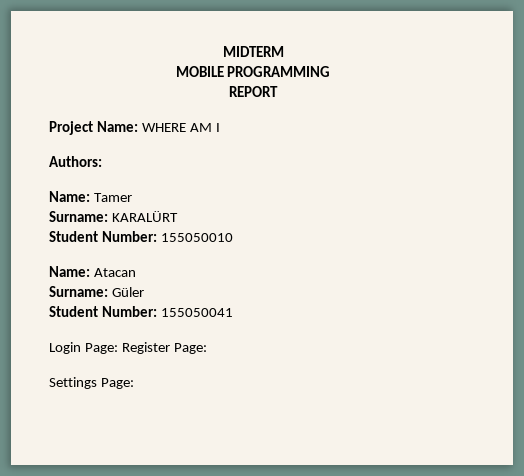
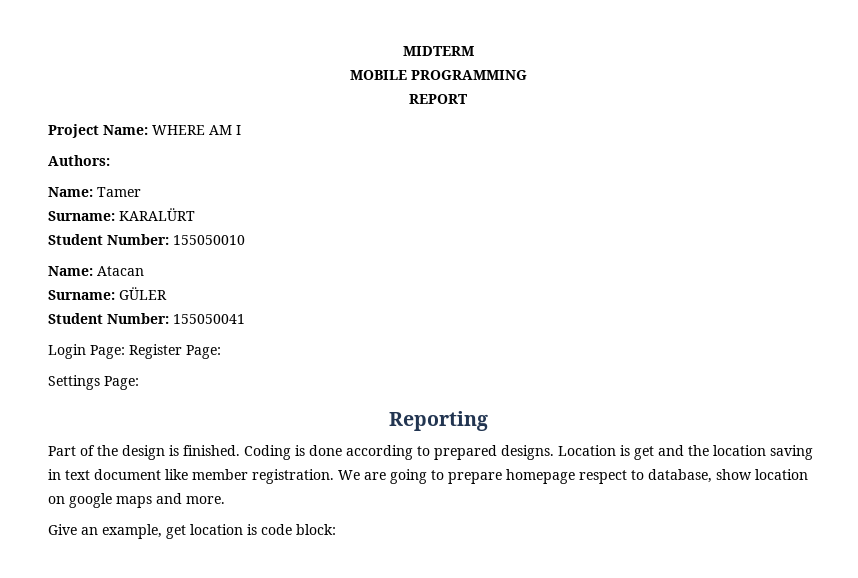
- Surname: Güler
+ Surname: GÜLER
+ Reporting
+ Part of the design is finished. Coding is done according to prepared designs. Location is get and the location saving in text document like member registration. We are going to prepare homepage respect to database, show location on google maps and more.
+ Give an example, get location is code block:

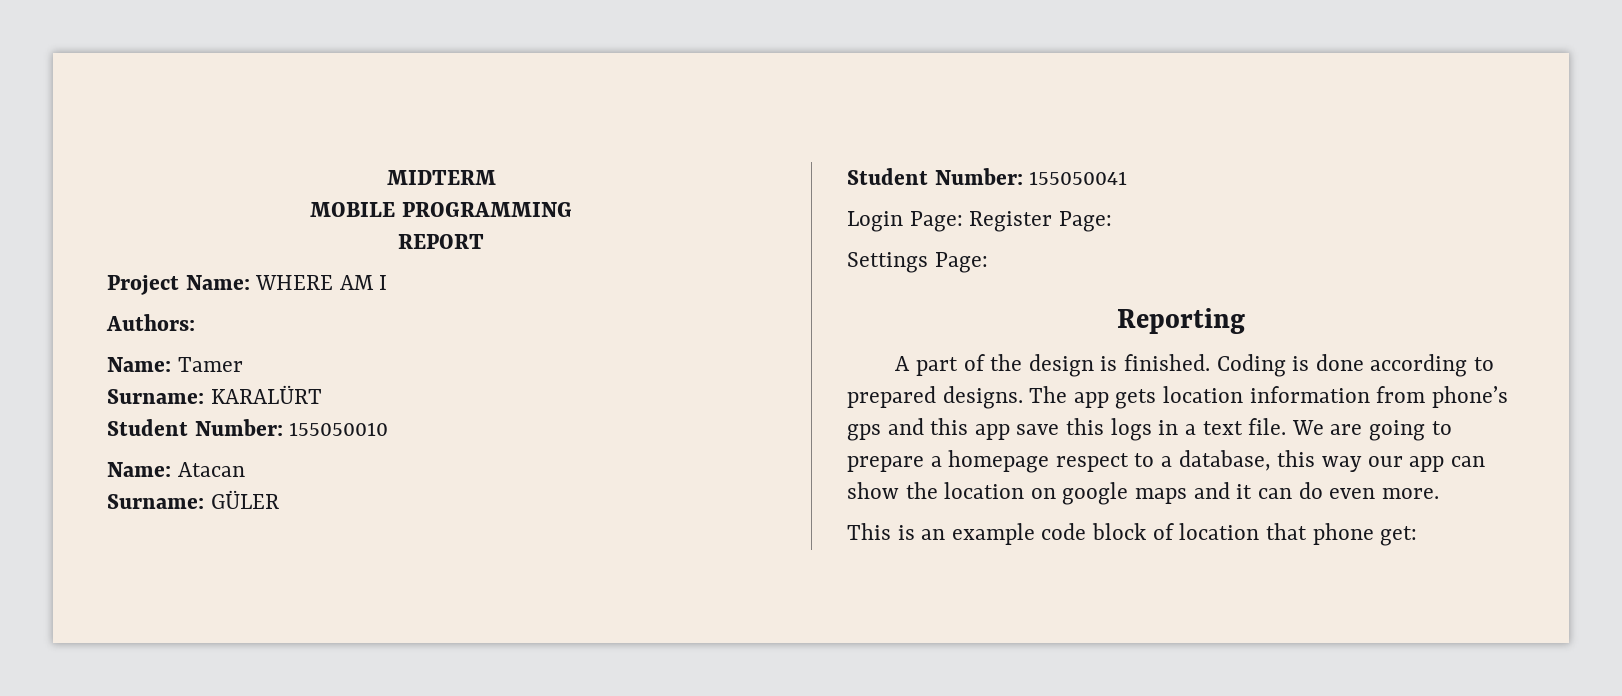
- Part of the design is finished.
+ A part of the design is finished.
- Location is get and the location saving in text document like member registration.
+ The app gets location information from phone’s gps and this app save this logs in a text file.
- We are going to prepare homepage respect to database, show location on google maps and more.
- Give an example, get location is code block:
+ We are going to prepare a homepage respect to a database, this way our app can show the location on google maps and it can do even more.
+ This is an example code block of location that phone get:

